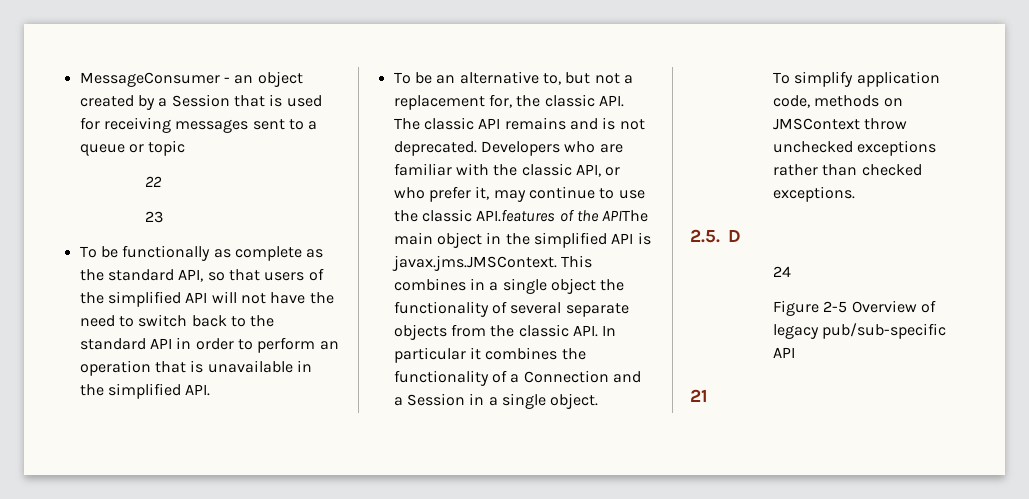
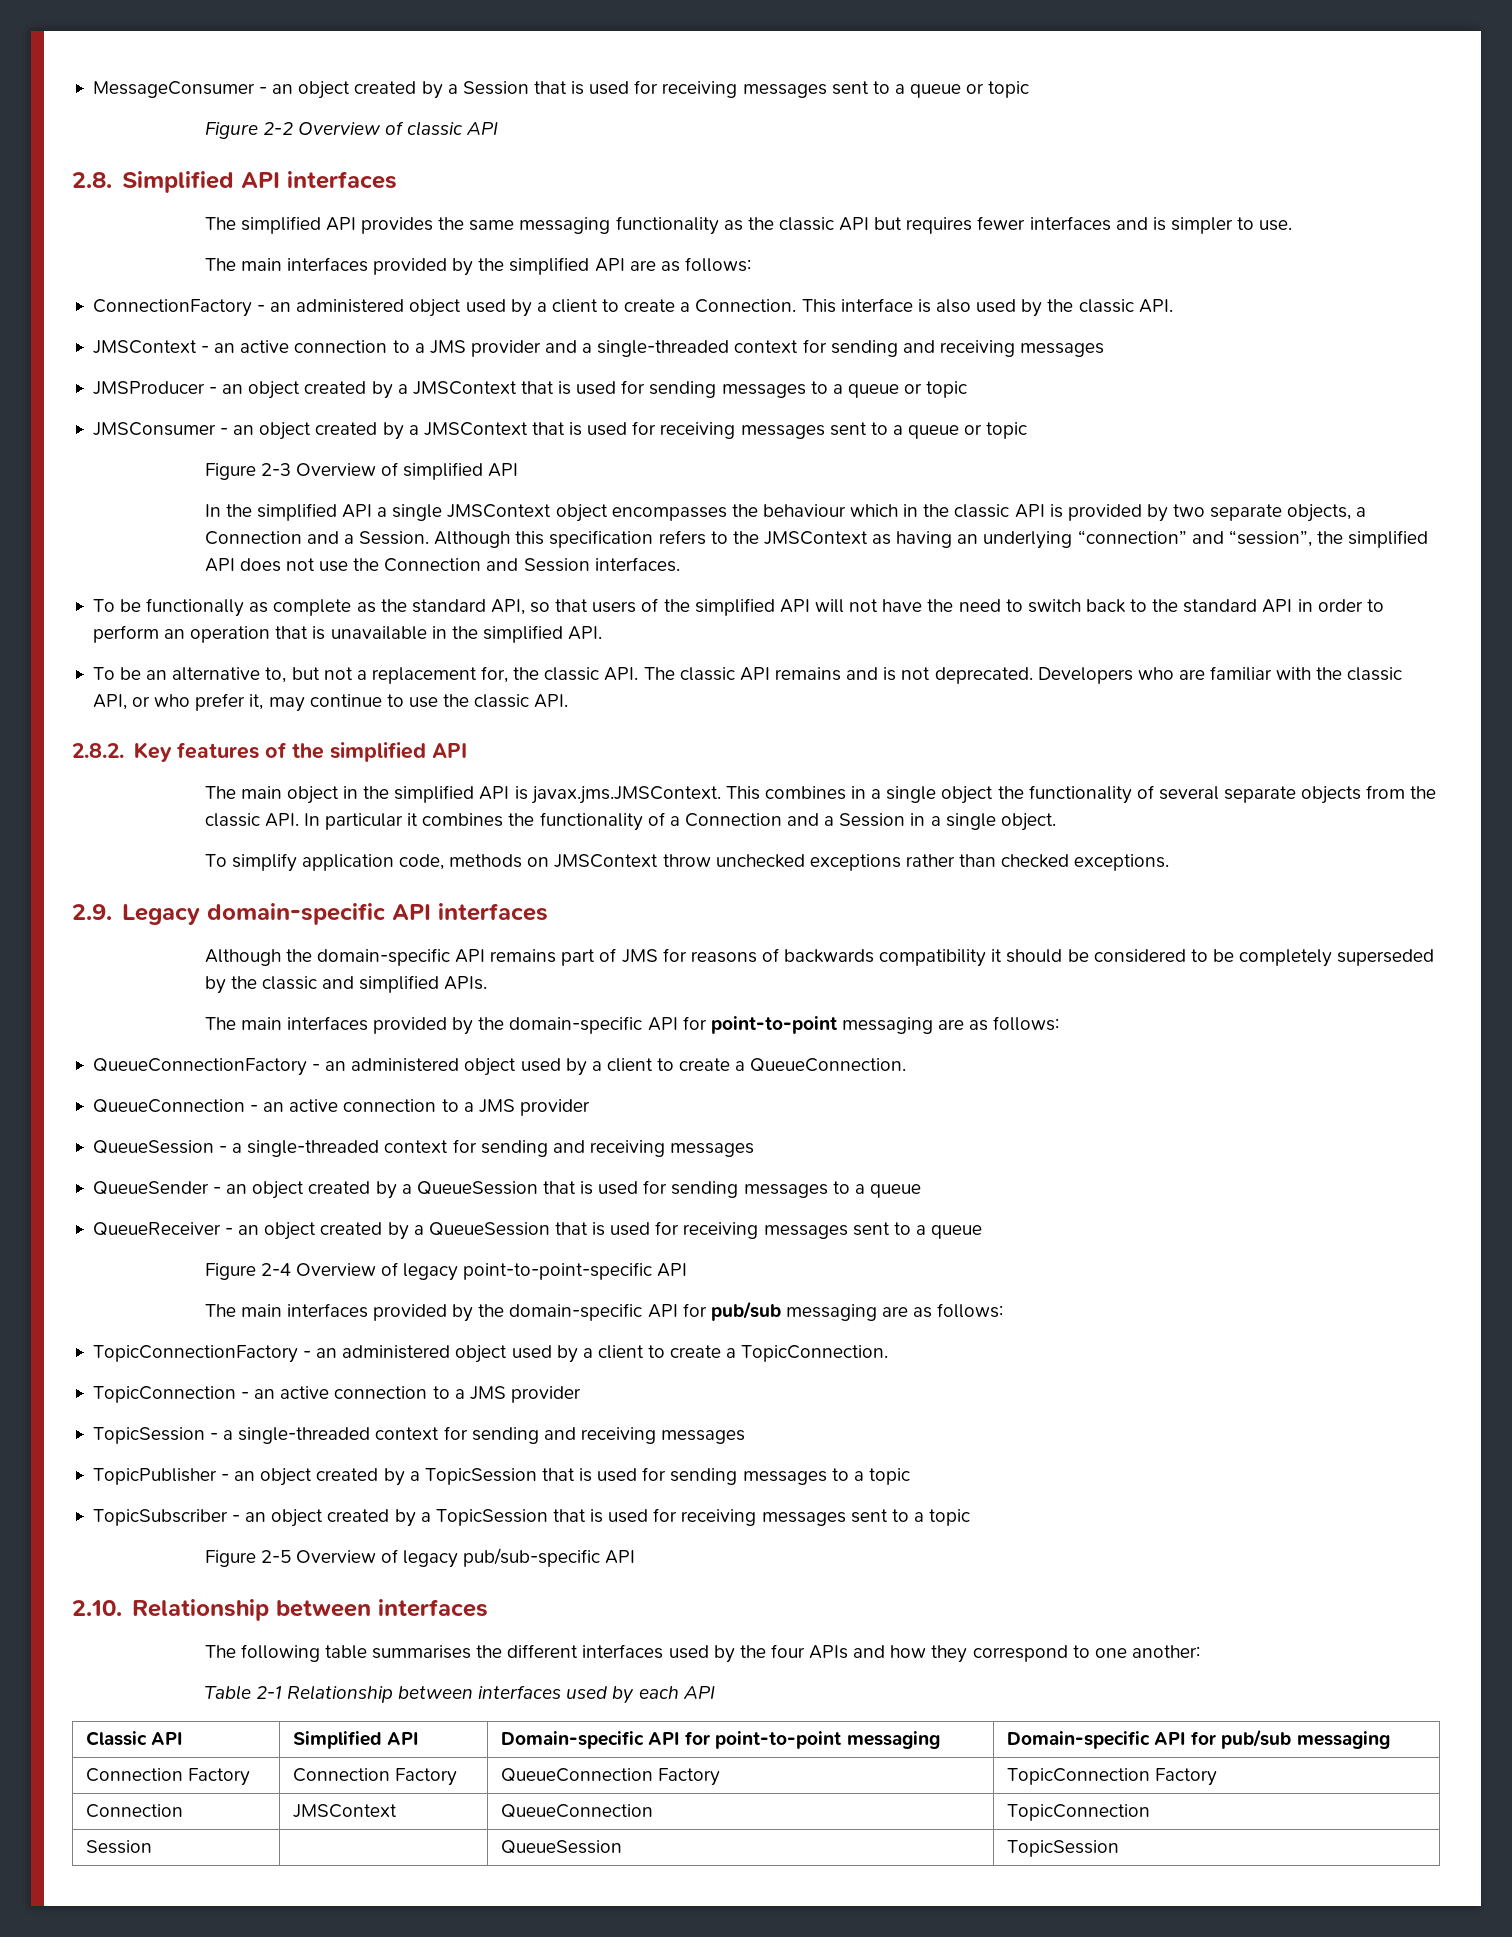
- 22
- 23
+ Figure 2-2 Overview of classic API
+ 2.8. Simplified API interfaces
+ The simplified API provides the same messaging functionality as the classic API but requires fewer interfaces and is simpler to use.
+ The main interfaces provided by the simplified API are as follows:
+ ConnectionFactory - an administered object used by a client to create a Connection. This interface is also used by the classic API.
+ JMSContext - an active connection to a JMS provider and a single-threaded context for sending and receiving messages
+ JMSProducer - an object created by a JMSContext that is used for sending messages to a queue or topic
+ JMSConsumer - an object created by a JMSContext that is used for receiving messages sent to a queue or topic
+ Figure 2-3 Overview of simplified API
+ In the simplified API a single JMSContext object encompasses the behaviour which in the classic API is provided by two separate objects, a Connection and a Session. Although this specification refers to the JMSContext as having an underlying “connection” and “session”, the simplified API does not use the Connection and Session interfaces.
- Developers who are familiar with the classic API, or who prefer it, may continue to use the classic API.features of the APIThe main object in the simplified API is javax.jms.JMSContext. This combines in a single object the functionality of several separate objects from the classic API. In particular it combines the functionality of a Connection and a Session in a single object.
+ Developers who are familiar with the classic API, or who prefer it, may continue to use the classic API.
+ 2.8.2. Key features of the simplified API
+ The main object in the simplified API is javax.jms.JMSContext. This combines in a single object the functionality of several separate objects from the classic API. In particular it combines the functionality of a Connection and a Session in a single object.
- 2.5. D
- 24
+ 2.9. Legacy domain-specific API interfaces
+ Although the domain-specific API remains part of JMS for reasons of backwards compatibility it should be considered to be completely superseded by the classic and simplified APIs.
+ The main interfaces provided by the domain-specific API for point-to-point messaging are as follows:
+ QueueConnectionFactory - an administered object used by a client to create a QueueConnection.
+ QueueConnection - an active connection to a JMS provider
+ QueueSession - a single-threaded context for sending and receiving messages
+ QueueSender - an object created by a QueueSession that is used for sending messages to a queue
+ QueueReceiver - an object created by a QueueSession that is used for receiving messages sent to a queue
+ Figure 2-4 Overview of legacy point-to-point-specific API
+ The main interfaces provided by the domain-specific API for pub/sub messaging are as follows:
+ TopicConnectionFactory - an administered object used by a client to create a TopicConnection.
+ TopicConnection - an active connection to a JMS provider
+ TopicSession - a single-threaded context for sending and receiving messages
+ TopicPublisher - an object created by a TopicSession that is used for sending messages to a topic
+ TopicSubscriber - an object created by a TopicSession that is used for receiving messages sent to a topic
- 21
+ 2.10. Relationship between interfaces
+ The following table summarises the different interfaces used by the four APIs and how they correspond to one another:
+ Table 2-1 Relationship between interfaces used by each API
+ Classic API | Simplified API | Domain-specific API for point-to-point messaging | Domain-specific API for pub/sub messaging
+ Connection Factory | Connection Factory | QueueConnection Factory | TopicConnection Factory
+ Connection | JMSContext | QueueConnection | TopicConnection
+ Session | | QueueSession | TopicSession

